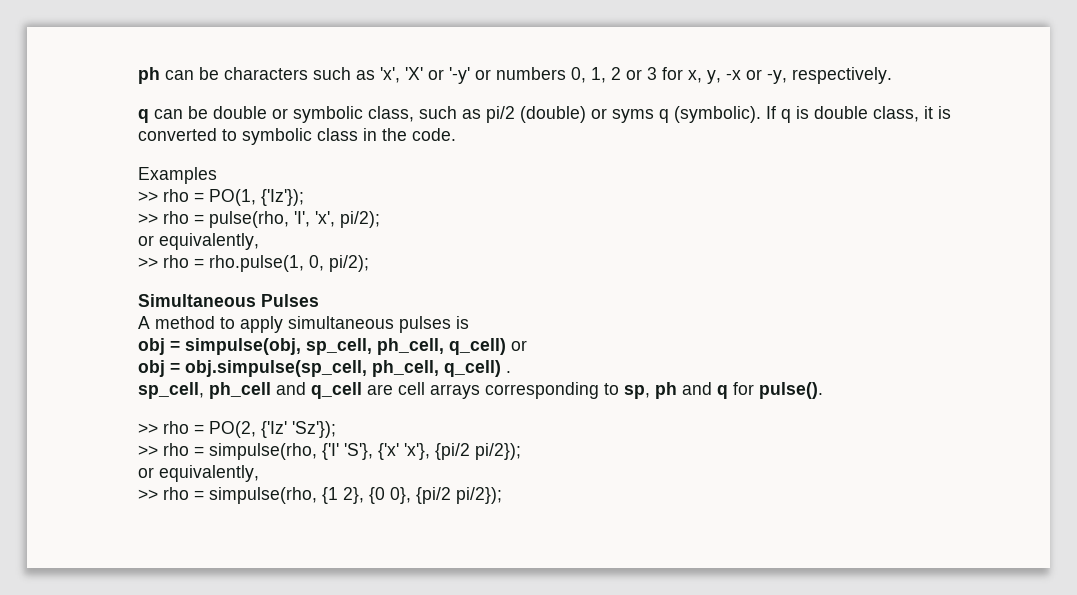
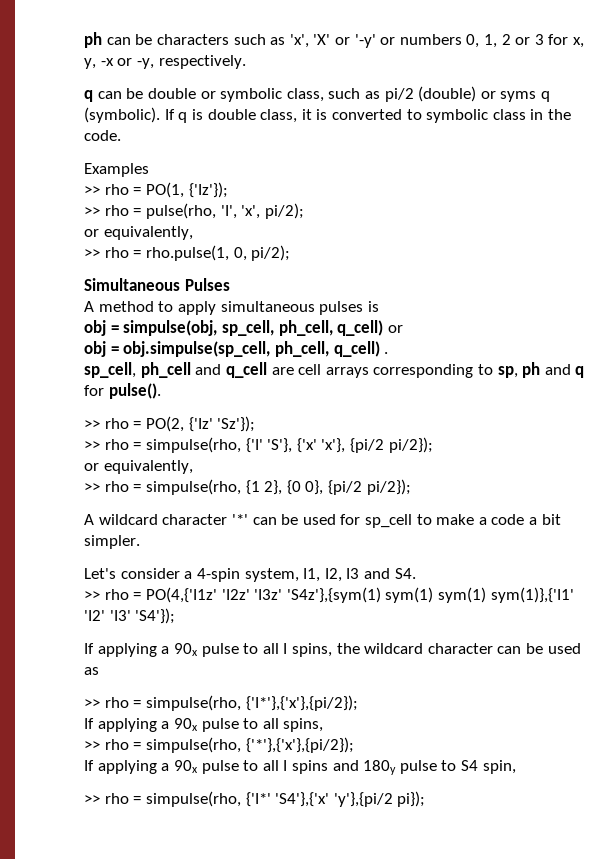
+ A wildcard character '*' can be used for sp_cell to make a code a bit simpler.
+ Let's consider a 4-spin system, I1, I2, I3 and S4.
+ >> rho = PO(4,{'I1z' 'I2z' 'I3z' 'S4z'},{sym(1) sym(1) sym(1) sym(1)},{'I1' 'I2' 'I3' 'S4'});
+ If applying a 90x pulse to all I spins, the wildcard character can be used as
+ >> rho = simpulse(rho, {'I*'},{'x'},{pi/2});
+ If applying a 90x pulse to all spins,
+ >> rho = simpulse(rho, {'*'},{'x'},{pi/2});
+ If applying a 90x pulse to all I spins and 180y pulse to S4 spin,
+ >> rho = simpulse(rho, {'I*' 'S4'},{'x' 'y'},{pi/2 pi});

